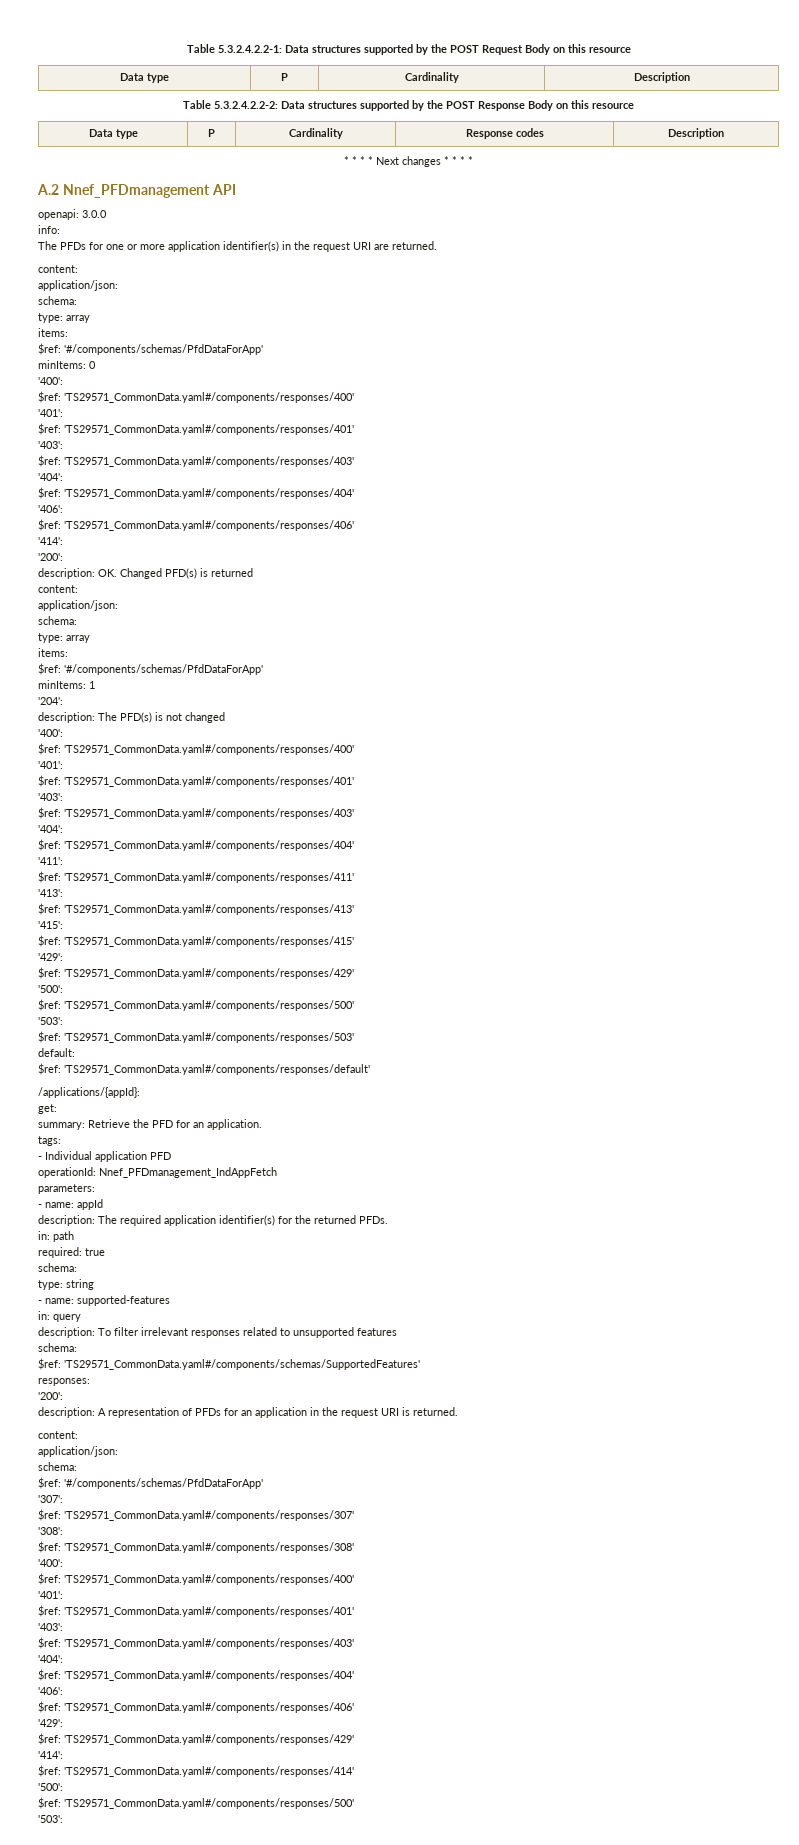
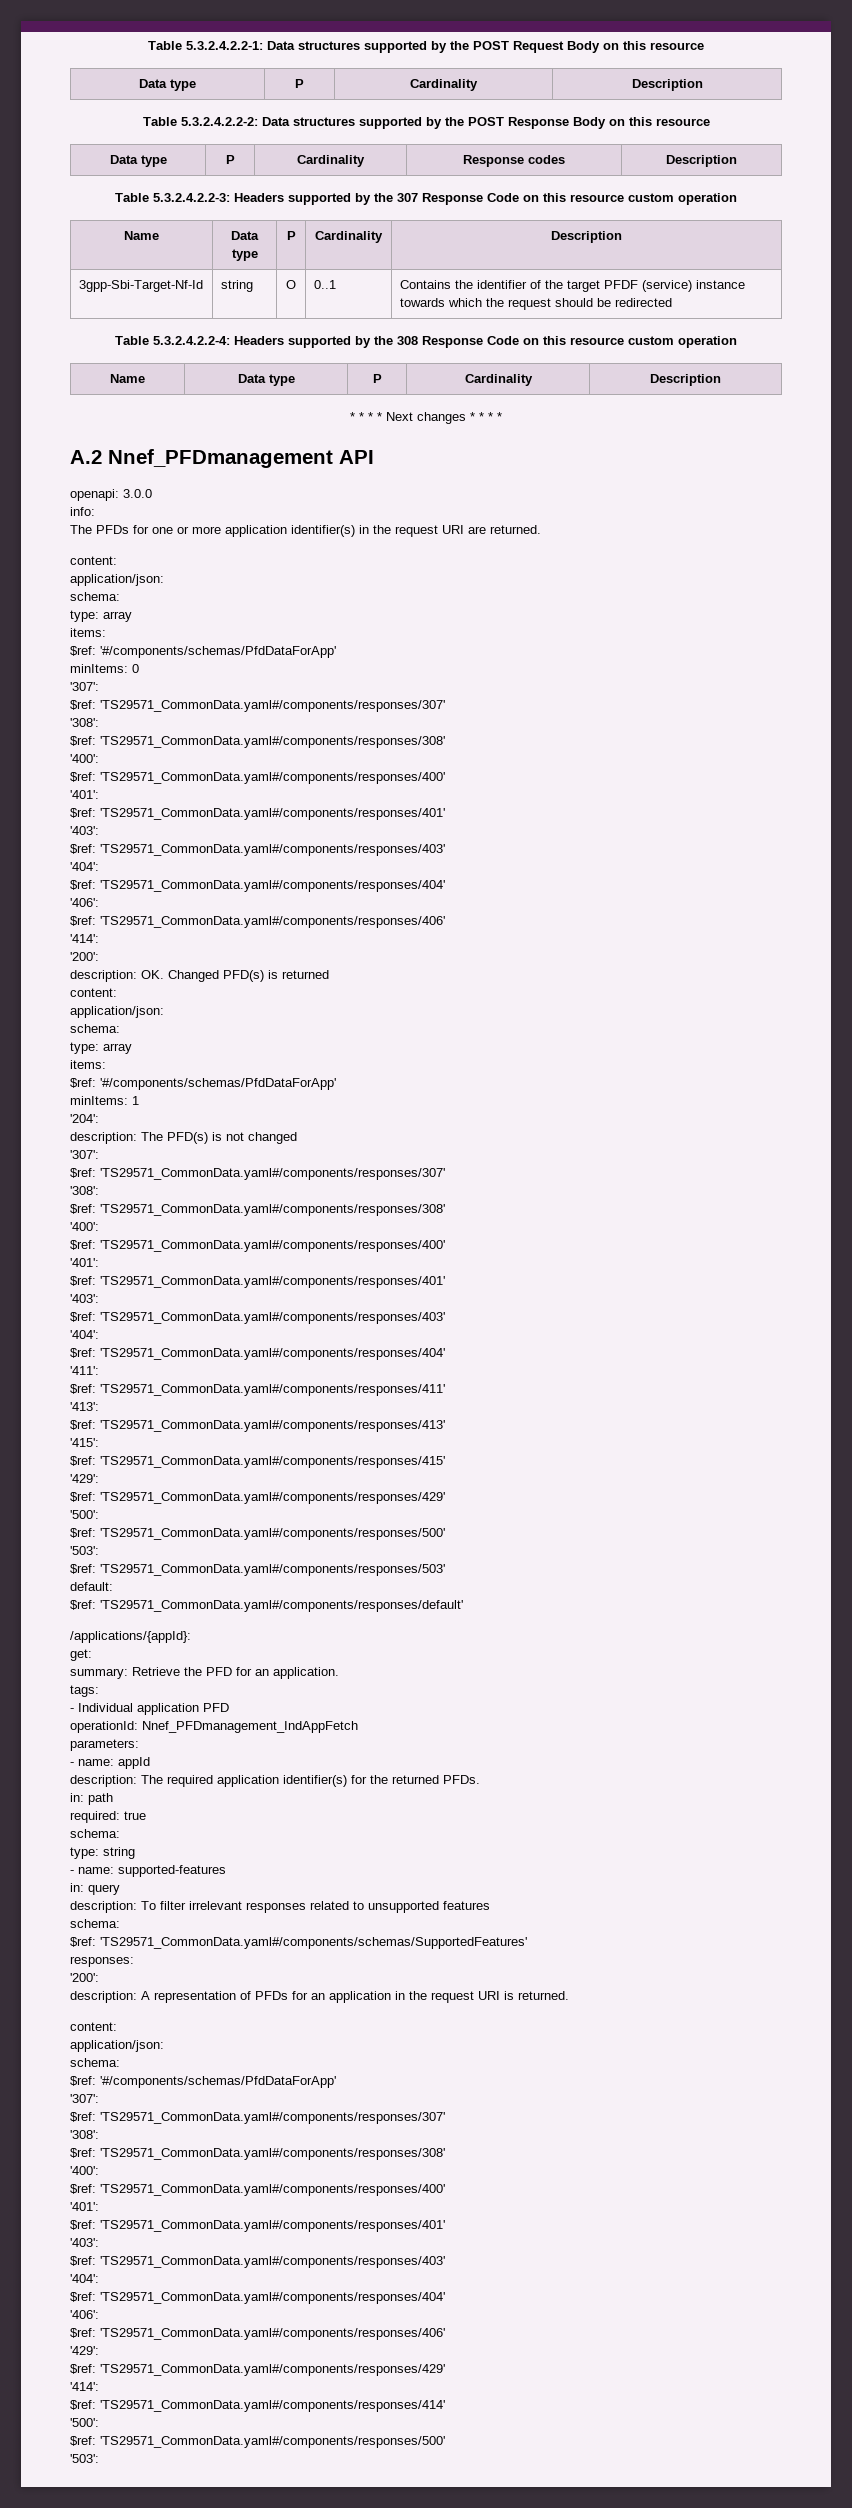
+ Table 5.3.2.4.2.2-3: Headers supported by the 307 Response Code on this resource custom operation
+ Name | Data type | P | Cardinality | Description
+ 3gpp-Sbi-Target-Nf-Id | string | O | 0..1 | Contains the identifier of the target PFDF (service) instance towards which the request should be redirected
+ Table 5.3.2.4.2.2-4: Headers supported by the 308 Response Code on this resource custom operation
+ Name | Data type | P | Cardinality | Description
  minItems: 0
+ '307':
+ $ref: 'TS29571_CommonData.yaml#/components/responses/307'
+ '308':
+ $ref: 'TS29571_CommonData.yaml#/components/responses/308'
  description: The PFD(s) is not changed
+ '307':
+ $ref: 'TS29571_CommonData.yaml#/components/responses/307'
+ '308':
+ $ref: 'TS29571_CommonData.yaml#/components/responses/308'

